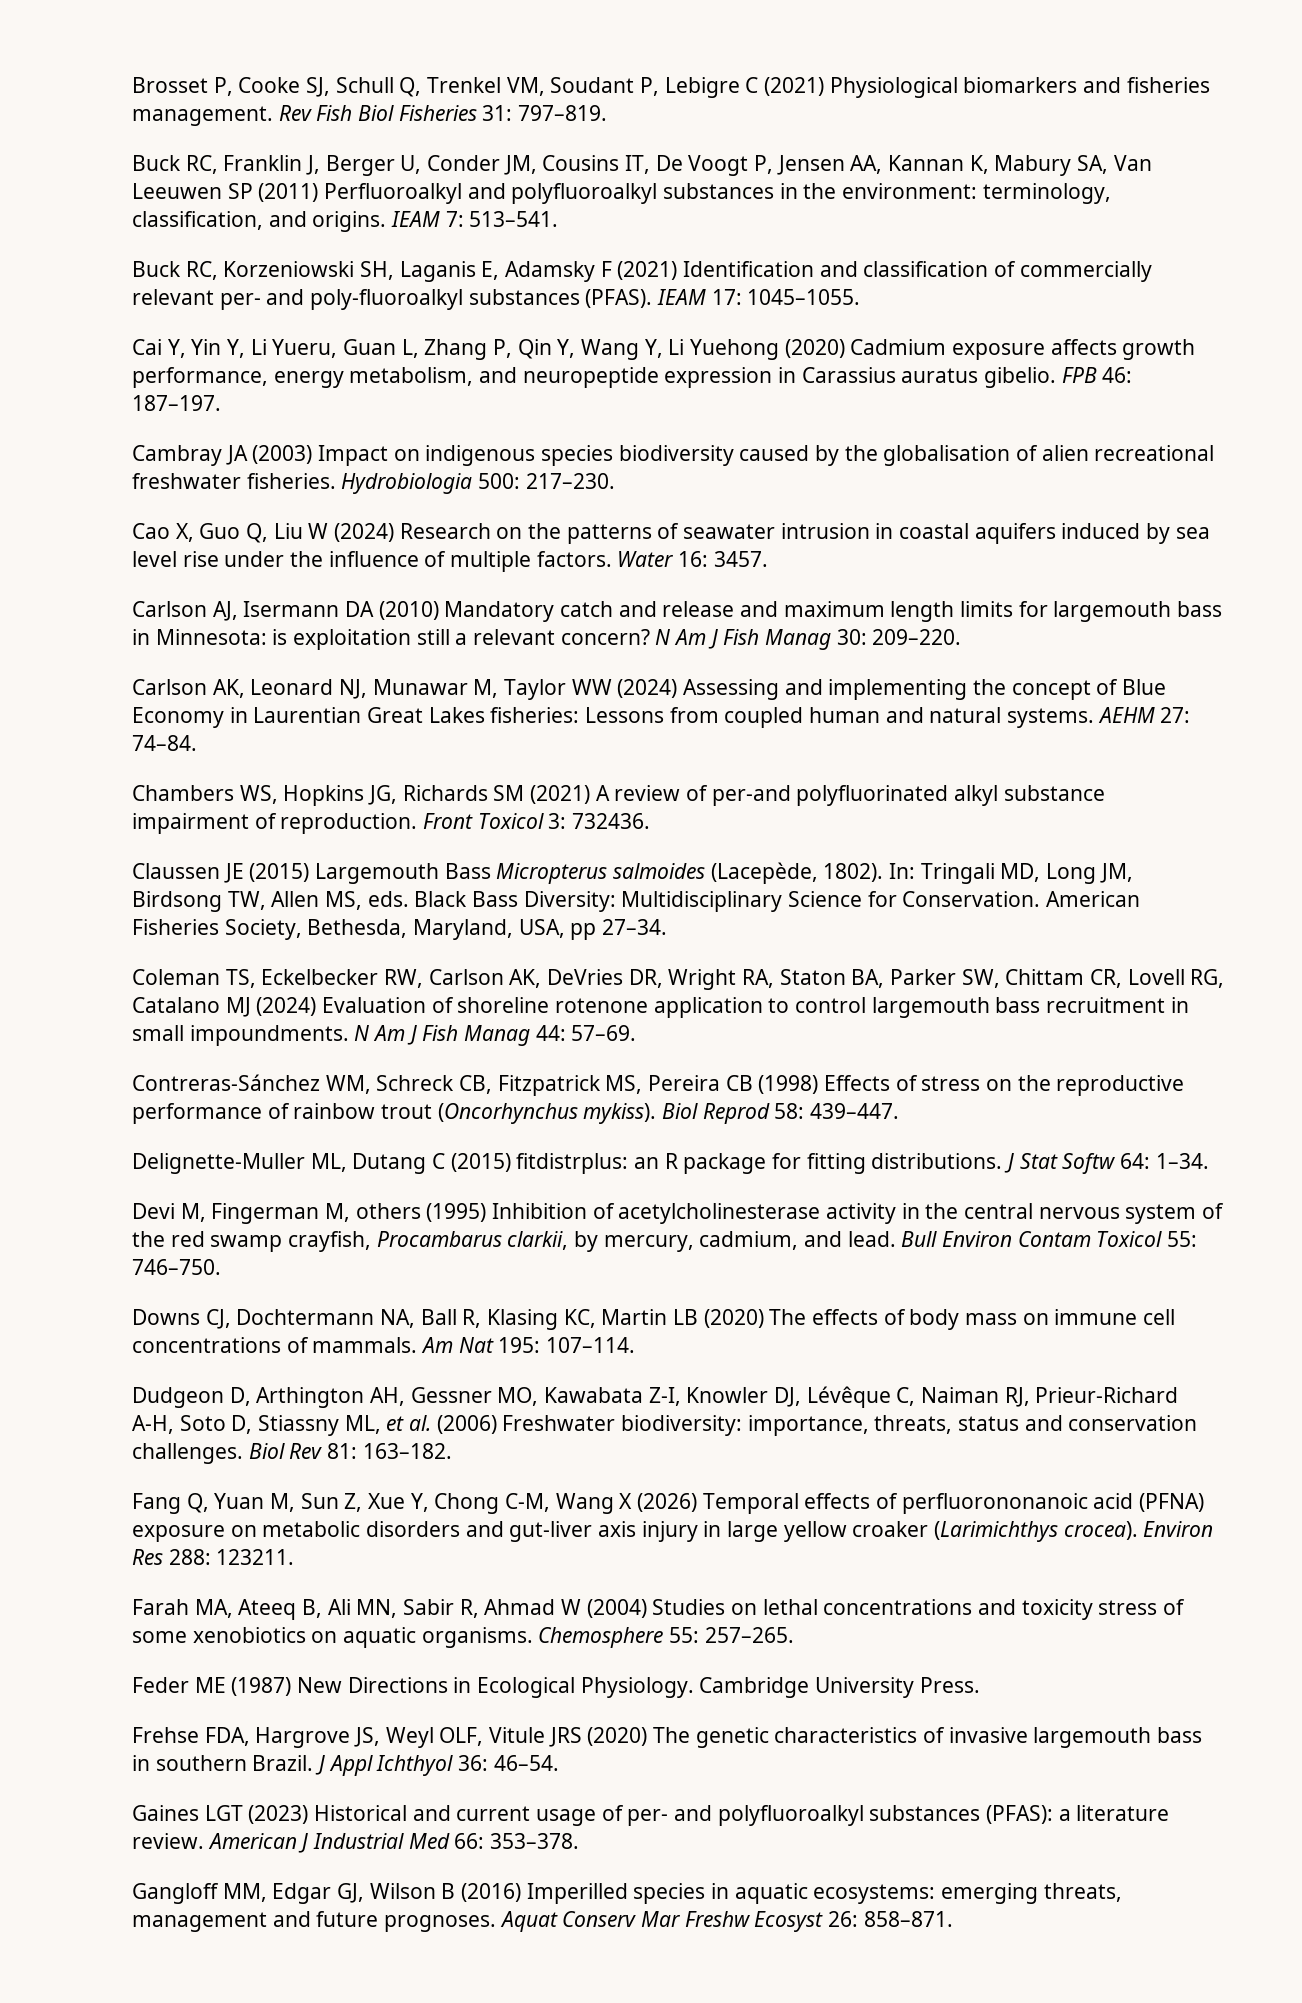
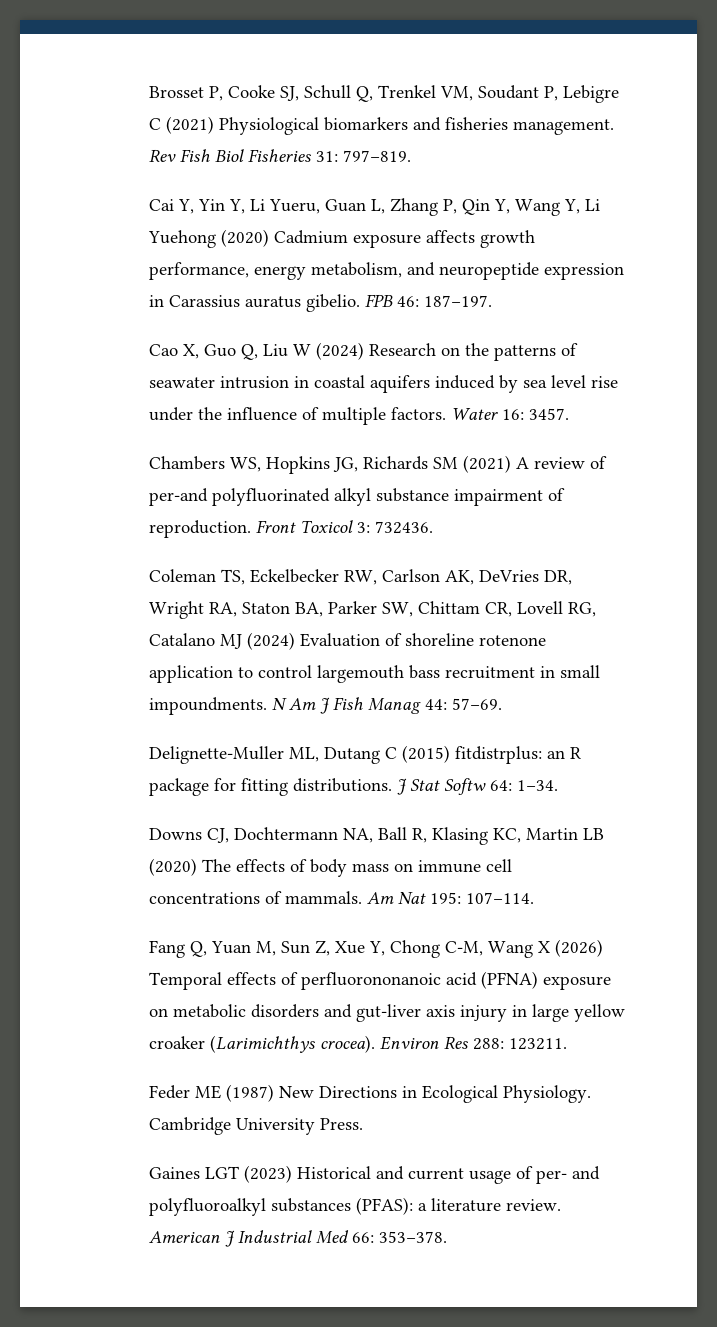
- Buck RC, Franklin J, Berger U, Conder JM, Cousins IT, De Voogt P, Jensen AA, Kannan K, Mabury SA, Van Leeuwen SP (2011) Perfluoroalkyl and polyfluoroalkyl substances in the environment: terminology, classification, and origins. IEAM 7: 513–541.
- Buck RC, Korzeniowski SH, Laganis E, Adamsky F (2021) Identification and classification of commercially relevant per- and poly-fluoroalkyl substances (PFAS). IEAM 17: 1045–1055.
- Cambray JA (2003) Impact on indigenous species biodiversity caused by the globalisation of alien recreational freshwater fisheries. Hydrobiologia 500: 217–230.
- Carlson AJ, Isermann DA (2010) Mandatory catch and release and maximum length limits for largemouth bass in Minnesota: is exploitation still a relevant concern? N Am J Fish Manag 30: 209–220.
- Carlson AK, Leonard NJ, Munawar M, Taylor WW (2024) Assessing and implementing the concept of Blue Economy in Laurentian Great Lakes fisheries: Lessons from coupled human and natural systems. AEHM 27: 74–84.
- Claussen JE (2015) Largemouth Bass Micropterus salmoides (Lacepède, 1802). In: Tringali MD, Long JM, Birdsong TW, Allen MS, eds. Black Bass Diversity: Multidisciplinary Science for Conservation. American Fisheries Society, Bethesda, Maryland, USA, pp 27–34.
- Contreras-Sánchez WM, Schreck CB, Fitzpatrick MS, Pereira CB (1998) Effects of stress on the reproductive performance of rainbow trout (Oncorhynchus mykiss). Biol Reprod 58: 439–447.
- Devi M, Fingerman M, others (1995) Inhibition of acetylcholinesterase activity in the central nervous system of the red swamp crayfish, Procambarus clarkii, by mercury, cadmium, and lead. Bull Environ Contam Toxicol 55: 746–750.
- Dudgeon D, Arthington AH, Gessner MO, Kawabata Z-I, Knowler DJ, Lévêque C, Naiman RJ, Prieur-Richard A-H, Soto D, Stiassny ML, et al. (2006) Freshwater biodiversity: importance, threats, status and conservation challenges. Biol Rev 81: 163–182.
- Farah MA, Ateeq B, Ali MN, Sabir R, Ahmad W (2004) Studies on lethal concentrations and toxicity stress of some xenobiotics on aquatic organisms. Chemosphere 55: 257–265.
- Frehse FDA, Hargrove JS, Weyl OLF, Vitule JRS (2020) The genetic characteristics of invasive largemouth bass in southern Brazil. J Appl Ichthyol 36: 46–54.
- Gangloff MM, Edgar GJ, Wilson B (2016) Imperilled species in aquatic ecosystems: emerging threats, management and future prognoses. Aquat Conserv Mar Freshw Ecosyst 26: 858–871.

